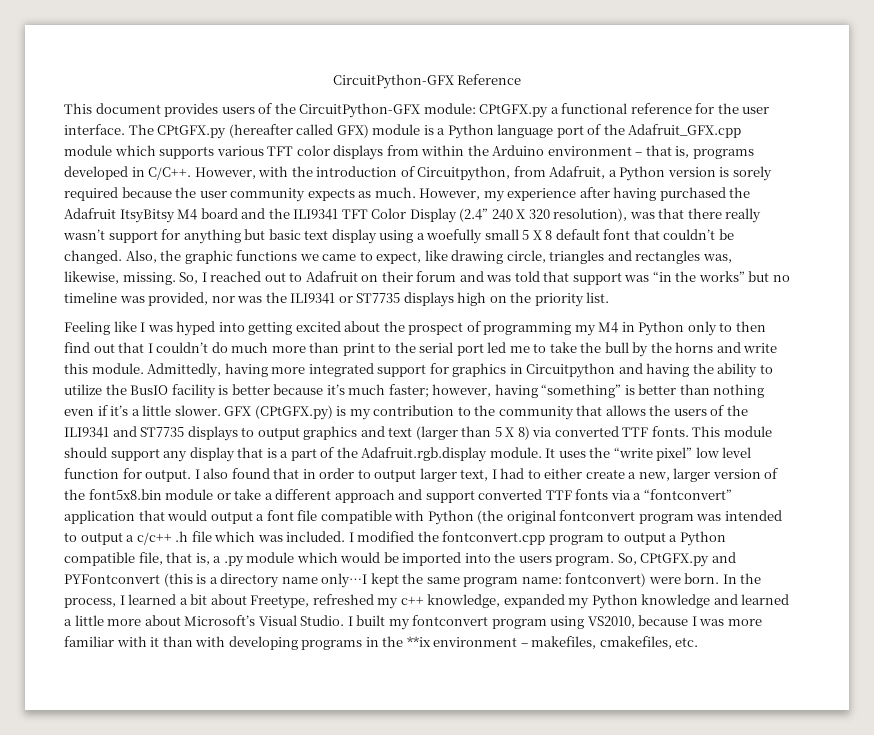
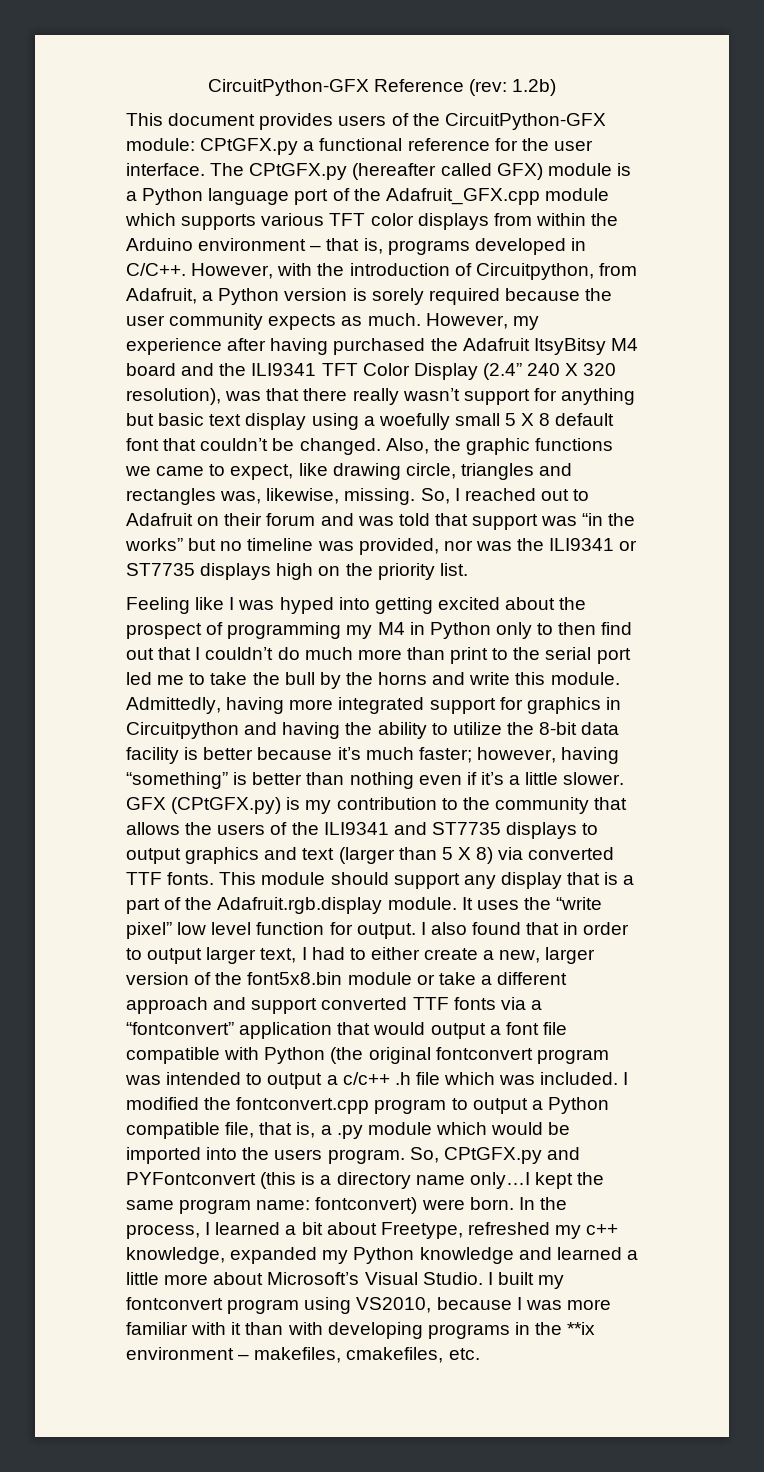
- CircuitPython-GFX Reference
+ CircuitPython-GFX Reference (rev: 1.2b)
- Admittedly, having more integrated support for graphics in Circuitpython and having the ability to utilize the BusIO facility is better because it’s much faster; however, having “something” is better than nothing even if it’s a little slower.
+ Admittedly, having more integrated support for graphics in Circuitpython and having the ability to utilize the 8-bit data facility is better because it’s much faster; however, having “something” is better than nothing even if it’s a little slower.

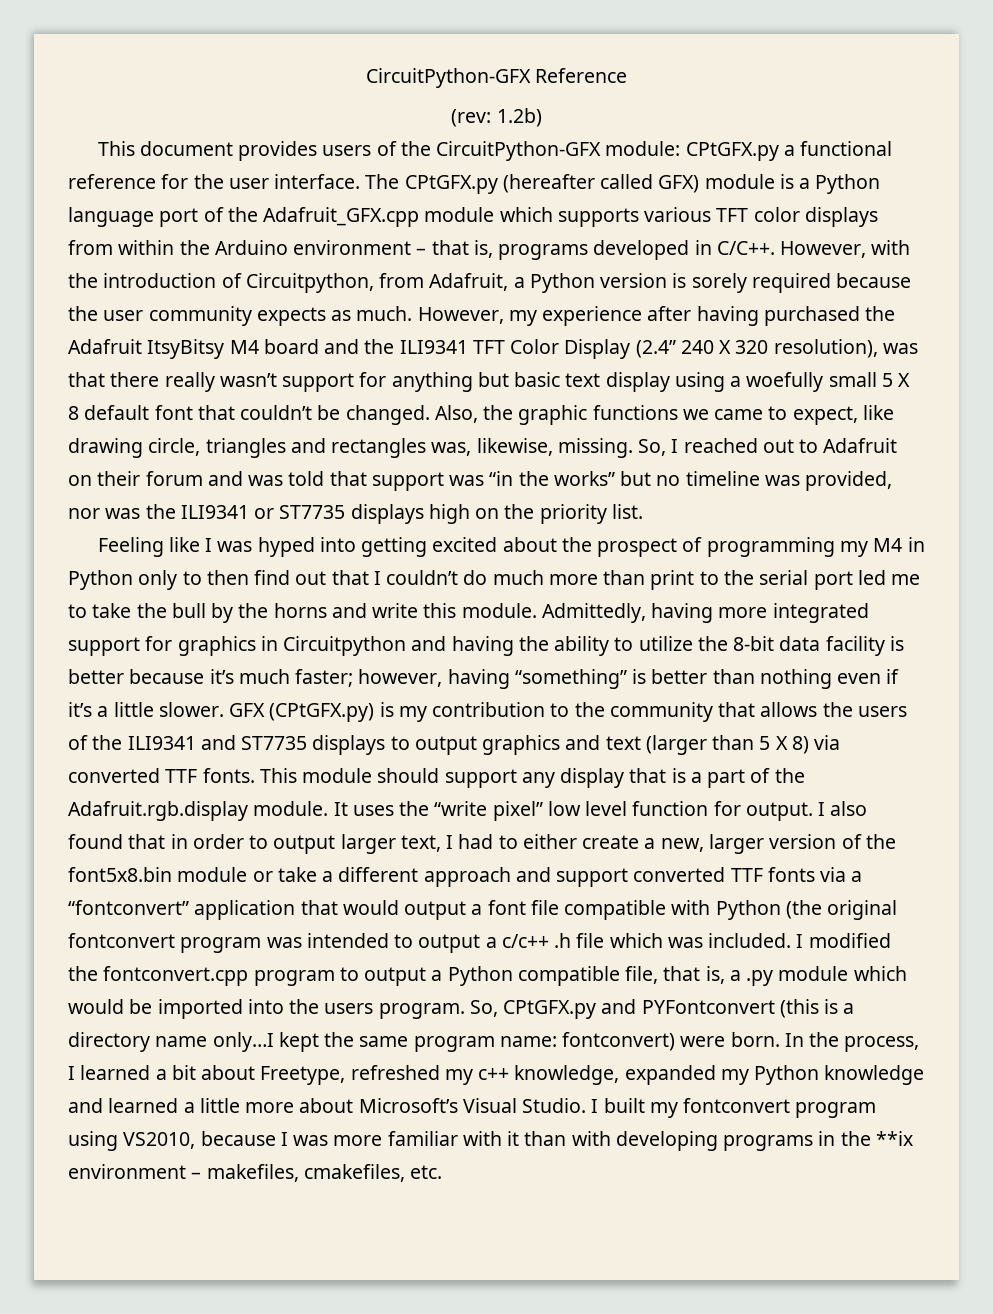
- CircuitPython-GFX Reference (rev: 1.2b)
+ CircuitPython-GFX Reference
+ (rev: 1.2b)

